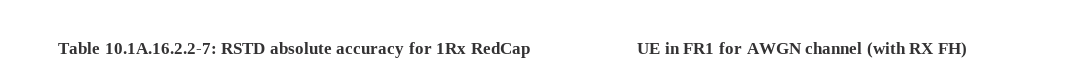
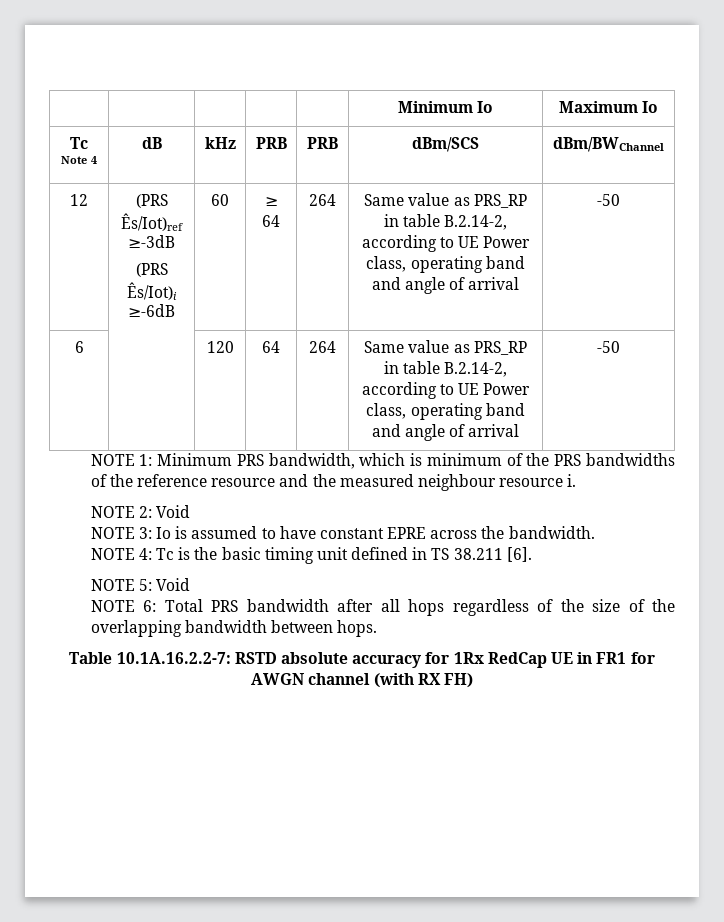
+ | | | | | Minimum Io | Maximum Io
+ Tc Note 4 | dB | kHz | PRB | PRB | dBm/SCS | dBm/BWChannel
+ 12 | (PRS Ês/Iot)ref ≥-3dB
+ (PRS Ês/Iot)i ≥-6dB | 60 | ≥ 64 | 264 | Same value as PRS_RP in table B.2.14-2, according to UE Power class, operating band and angle of arrival | -50
+ 6 | | 120 | 64 | 264 | Same value as PRS_RP in table B.2.14-2, according to UE Power class, operating band and angle of arrival | -50
+ NOTE 1: Minimum PRS bandwidth, which is minimum of the PRS bandwidths of the reference resource and the measured neighbour resource i.
+ NOTE 2: Void
+ NOTE 3: Io is assumed to have constant EPRE across the bandwidth.
+ NOTE 4: Tc is the basic timing unit defined in TS 38.211 [6].
+ NOTE 5: Void
+ NOTE 6: Total PRS bandwidth after all hops regardless of the size of the overlapping bandwidth between hops.

